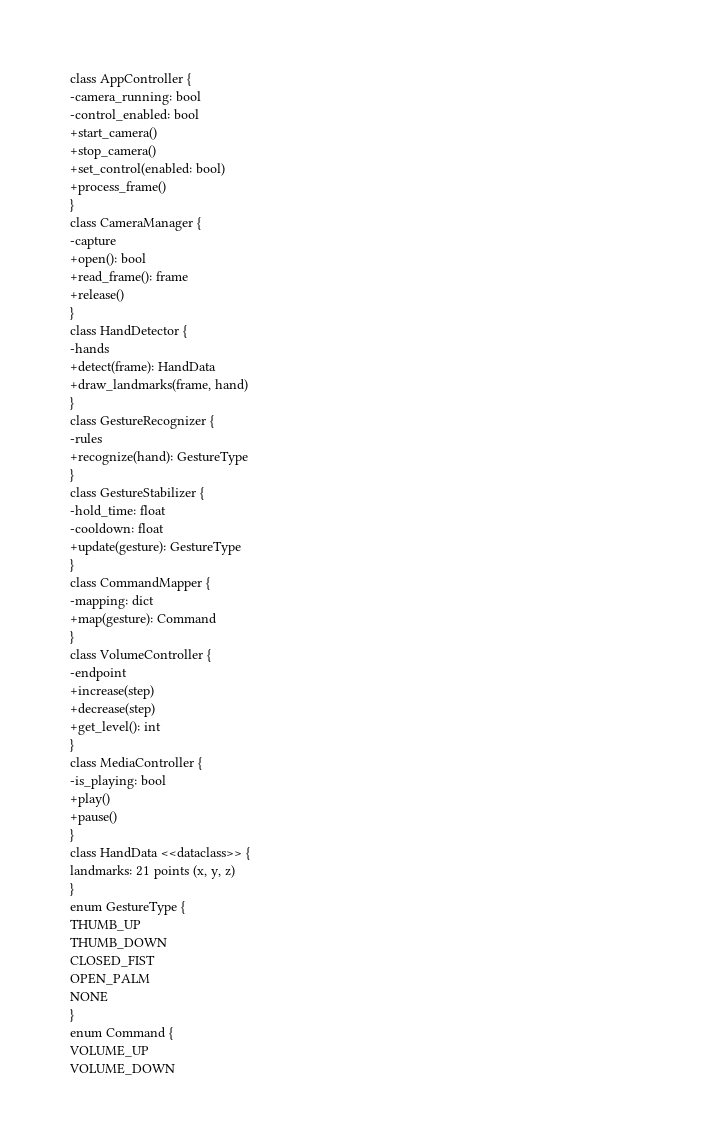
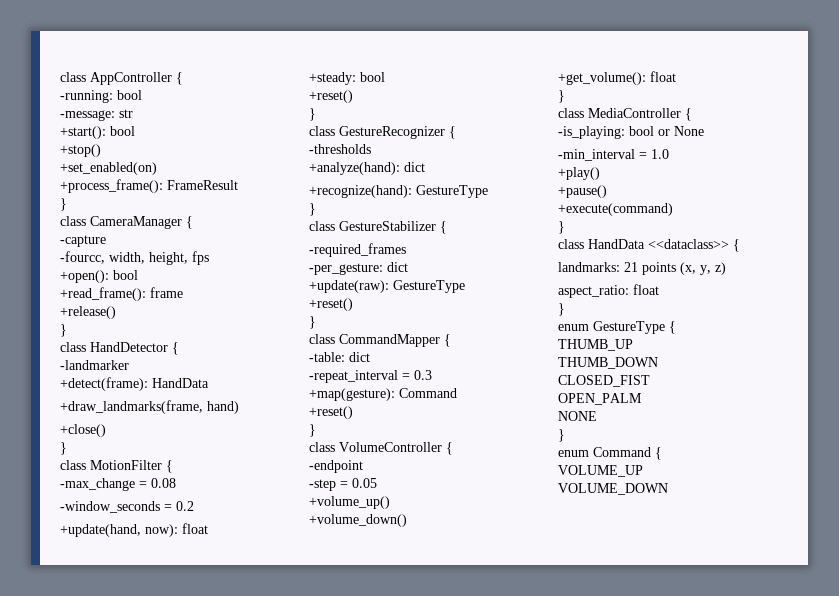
- -camera_running: bool
- -control_enabled: bool
- +start_camera()
- +stop_camera()
- +set_control(enabled: bool)
- +process_frame()
+ -running: bool
+ -message: str
+ +start(): bool
+ +stop()
+ +set_enabled(on)
+ +process_frame(): FrameResult
+ -fourcc, width, height, fps
- -hands
+ -landmarker
+ +close()
+ }
+ class MotionFilter {
+ -max_change = 0.08
+ -window_seconds = 0.2
+ +update(hand, now): float
+ +steady: bool
+ +reset()
- -rules
+ -thresholds
+ +analyze(hand): dict
- -hold_time: float
- -cooldown: float
- +update(gesture): GestureType
+ -required_frames
+ -per_gesture: dict
+ +update(raw): GestureType
+ +reset()
- -mapping: dict
+ -table: dict
+ -repeat_interval = 0.3
  +map(gesture): Command
+ +reset()
- +increase(step)
- +decrease(step)
- +get_level(): int
+ -step = 0.05
+ +volume_up()
+ +volume_down()
+ +get_volume(): float
- -is_playing: bool
+ -is_playing: bool or None
+ -min_interval = 1.0
+ +execute(command)
+ aspect_ratio: float

